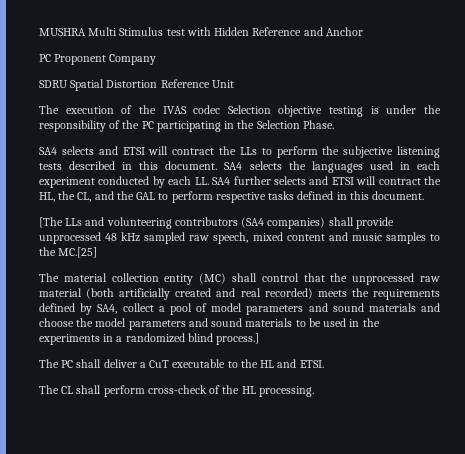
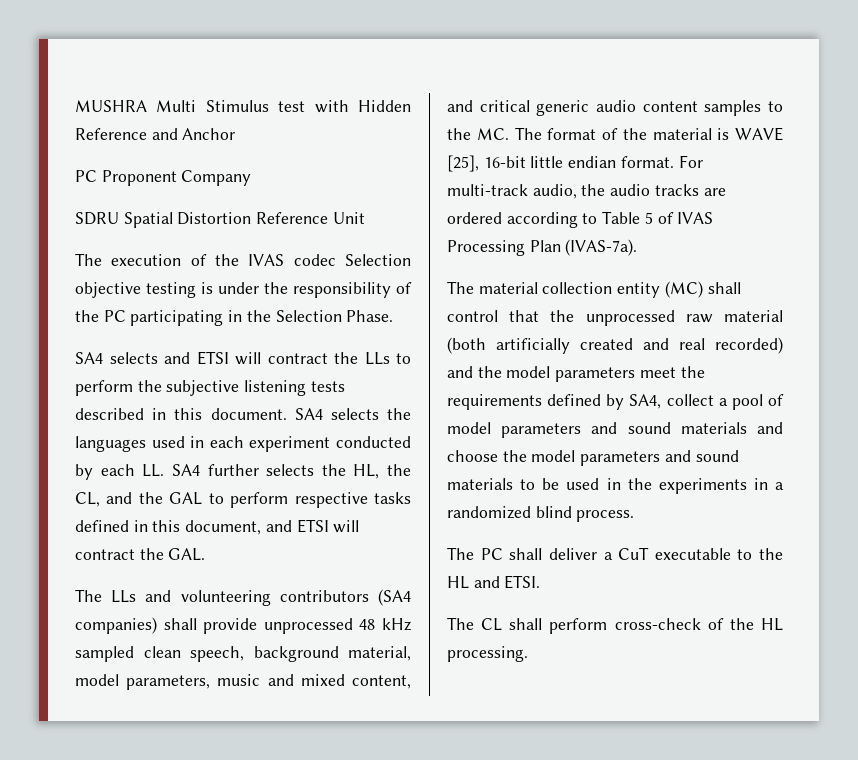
- SA4 selects the languages used in each experiment conducted by each LL. SA4 further selects and ETSI will contract the HL, the CL, and the GAL to perform respective tasks defined in this document.
- [The LLs and volunteering contributors (SA4 companies) shall provide unprocessed 48 kHz sampled raw speech, mixed content and music samples to the MC.[25]
+ SA4 selects the languages used in each experiment conducted by each LL. SA4 further selects the HL, the CL, and the GAL to perform respective tasks defined in this document, and ETSI will contract the GAL.
+ The LLs and volunteering contributors (SA4 companies) shall provide unprocessed 48 kHz sampled clean speech, background material, model parameters, music and mixed content, and critical generic audio content samples to the MC. The format of the material is WAVE [25], 16-bit little endian format. For multi-track audio, the audio tracks are ordered according to Table 5 of IVAS Processing Plan (IVAS-7a).
- The material collection entity (MC) shall control that the unprocessed raw material (both artificially created and real recorded) meets the requirements defined by SA4, collect a pool of model parameters and sound materials and choose the model parameters and sound materials to be used in the experiments in a randomized blind process.]
+ The material collection entity (MC) shall control that the unprocessed raw material (both artificially created and real recorded) and the model parameters meet the requirements defined by SA4, collect a pool of model parameters and sound materials and choose the model parameters and sound materials to be used in the experiments in a randomized blind process.

